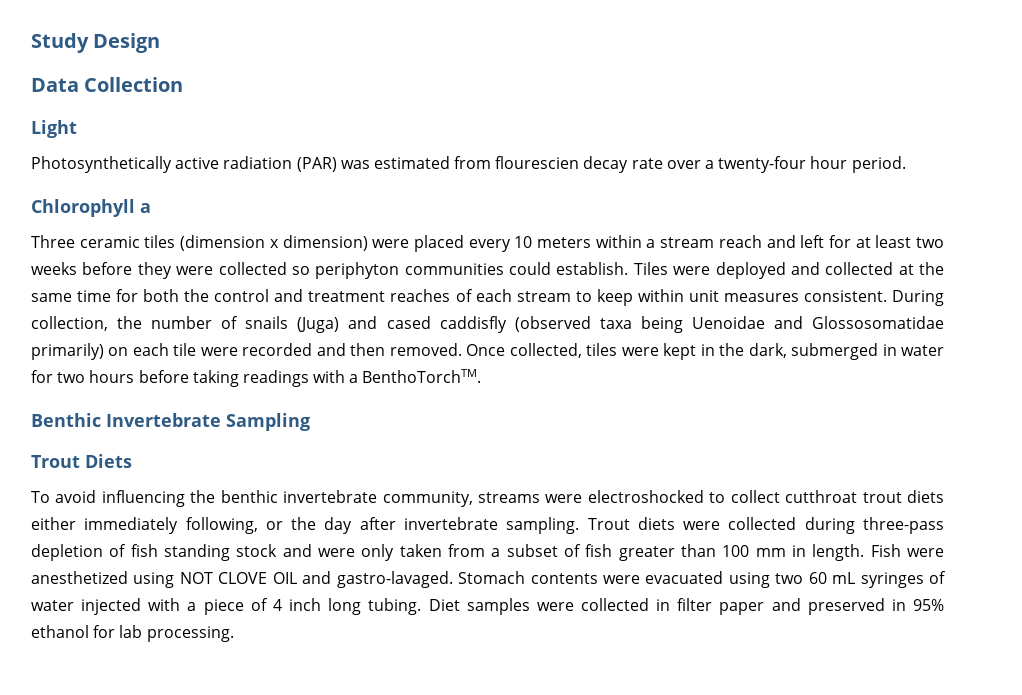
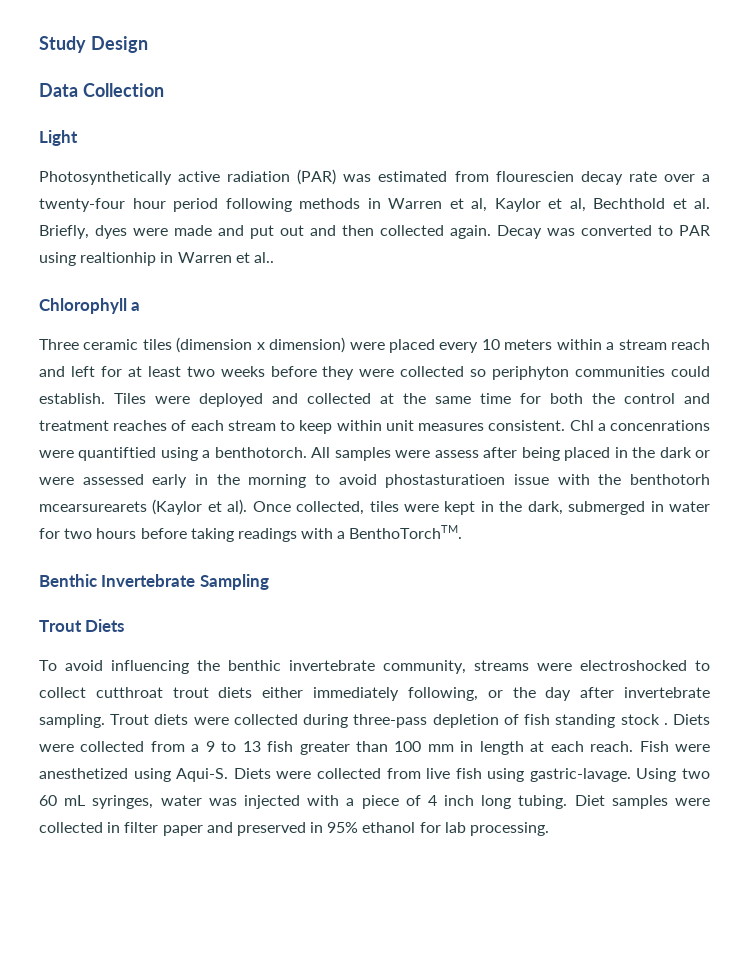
- Photosynthetically active radiation (PAR) was estimated from flourescien decay rate over a twenty-four hour period.
+ Photosynthetically active radiation (PAR) was estimated from flourescien decay rate over a twenty-four hour period following methods in Warren et al, Kaylor et al, Bechthold et al. Briefly, dyes were made and put out and then collected again. Decay was converted to PAR using realtionhip in Warren et al..
- During collection, the number of snails (Juga) and cased caddisfly (observed taxa being Uenoidae and Glossosomatidae primarily) on each tile were recorded and then removed.
+ Chl a concenrations were quantiftied using a benthotorch. All samples were assess after being placed in the dark or were assessed early in the morning to avoid phostasturatioen issue with the benthotorh mcearsurearets (Kaylor et al).
- Trout diets were collected during three-pass depletion of fish standing stock and were only taken from a subset of fish greater than 100 mm in length. Fish were anesthetized using NOT CLOVE OIL and gastro-lavaged. Stomach contents were evacuated using two 60 mL syringes of water injected with a piece of 4 inch long tubing.
+ Trout diets were collected during three-pass depletion of fish standing stock . Diets were collected from a 9 to 13 fish greater than 100 mm in length at each reach. Fish were anesthetized using Aqui-S. Diets were collected from live fish using gastric-lavage. Using two 60 mL syringes, water was injected with a piece of 4 inch long tubing.

